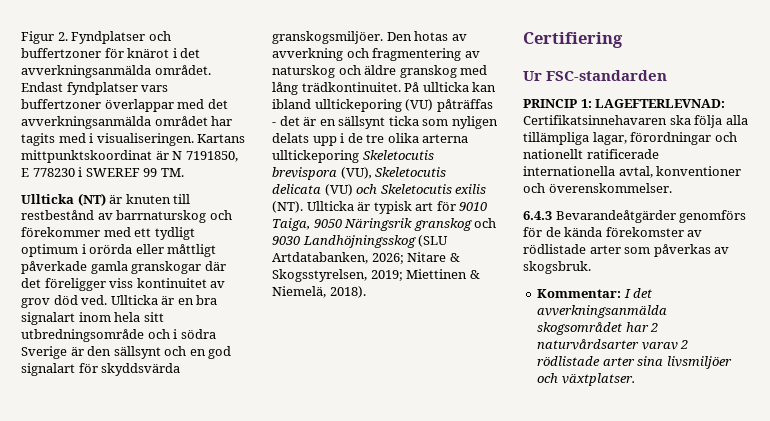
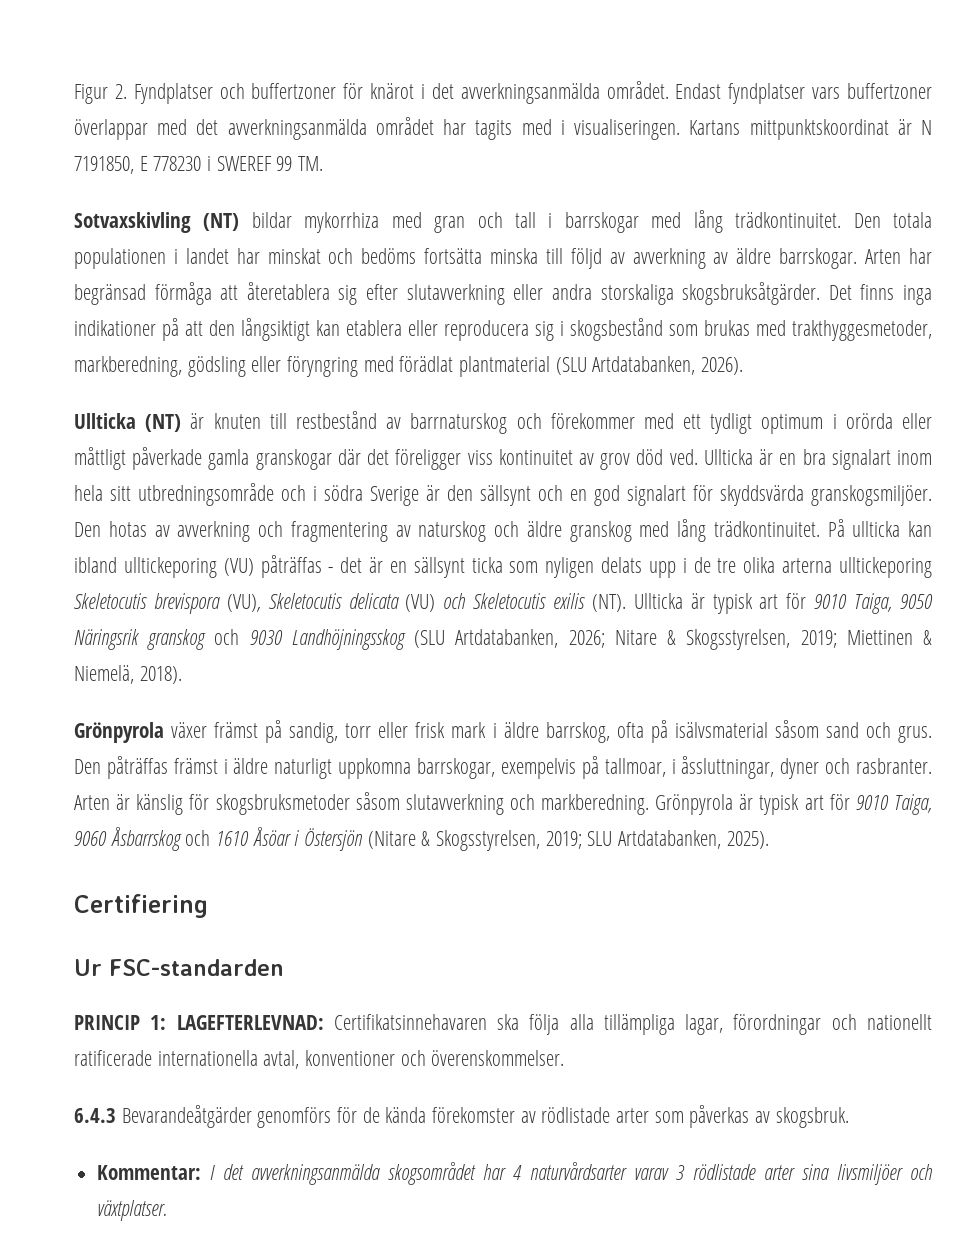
+ Sotvaxskivling (NT) bildar mykorrhiza med gran och tall i barrskogar med lång trädkontinuitet. Den totala populationen i landet har minskat och bedöms fortsätta minska till följd av avverkning av äldre barrskogar. Arten har begränsad förmåga att återetablera sig efter slutavverkning eller andra storskaliga skogsbruksåtgärder. Det finns inga indikationer på att den långsiktigt kan etablera eller reproducera sig i skogsbestånd som brukas med trakthyggesmetoder, markberedning, gödsling eller föryngring med förädlat plantmaterial (SLU Artdatabanken, 2026).
+ Grönpyrola växer främst på sandig, torr eller frisk mark i äldre barrskog, ofta på isälvsmaterial såsom sand och grus. Den påträffas främst i äldre naturligt uppkomna barrskogar, exempelvis på tallmoar, i åssluttningar, dyner och rasbranter. Arten är känslig för skogsbruksmetoder såsom slutavverkning och markberedning. Grönpyrola är typisk art för 9010 Taiga, 9060 Åsbarrskog och 1610 Åsöar i Östersjön (Nitare & Skogsstyrelsen, 2019; SLU Artdatabanken, 2025).
- Kommentar: I det avverkningsanmälda skogsområdet har 2 naturvårdsarter varav 2 rödlistade arter sina livsmiljöer och växtplatser.
+ Kommentar: I det avverkningsanmälda skogsområdet har 4 naturvårdsarter varav 3 rödlistade arter sina livsmiljöer och växtplatser.

